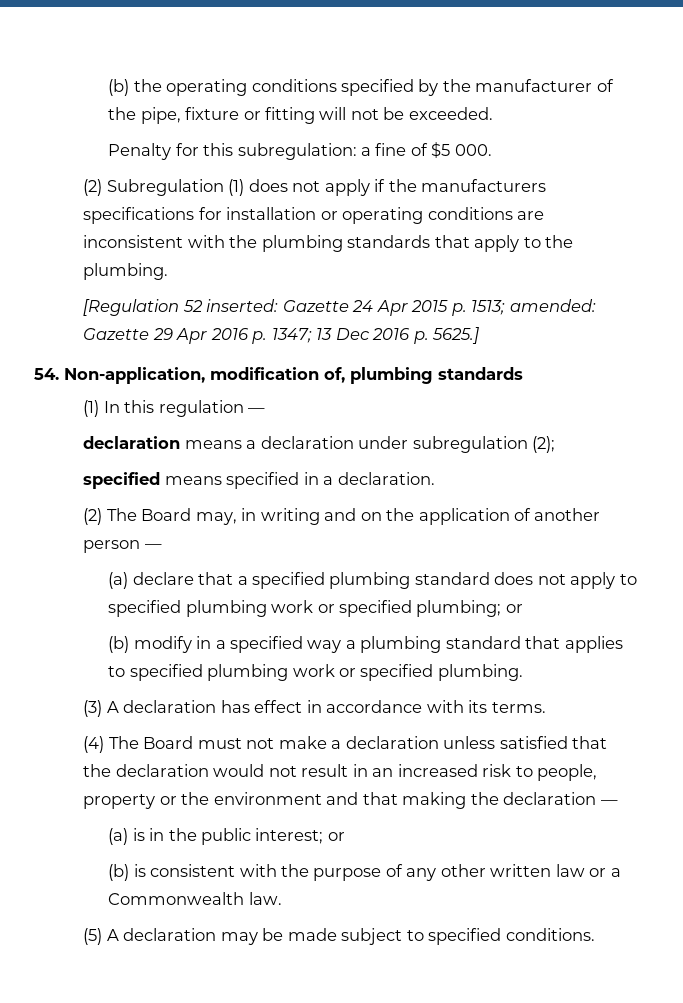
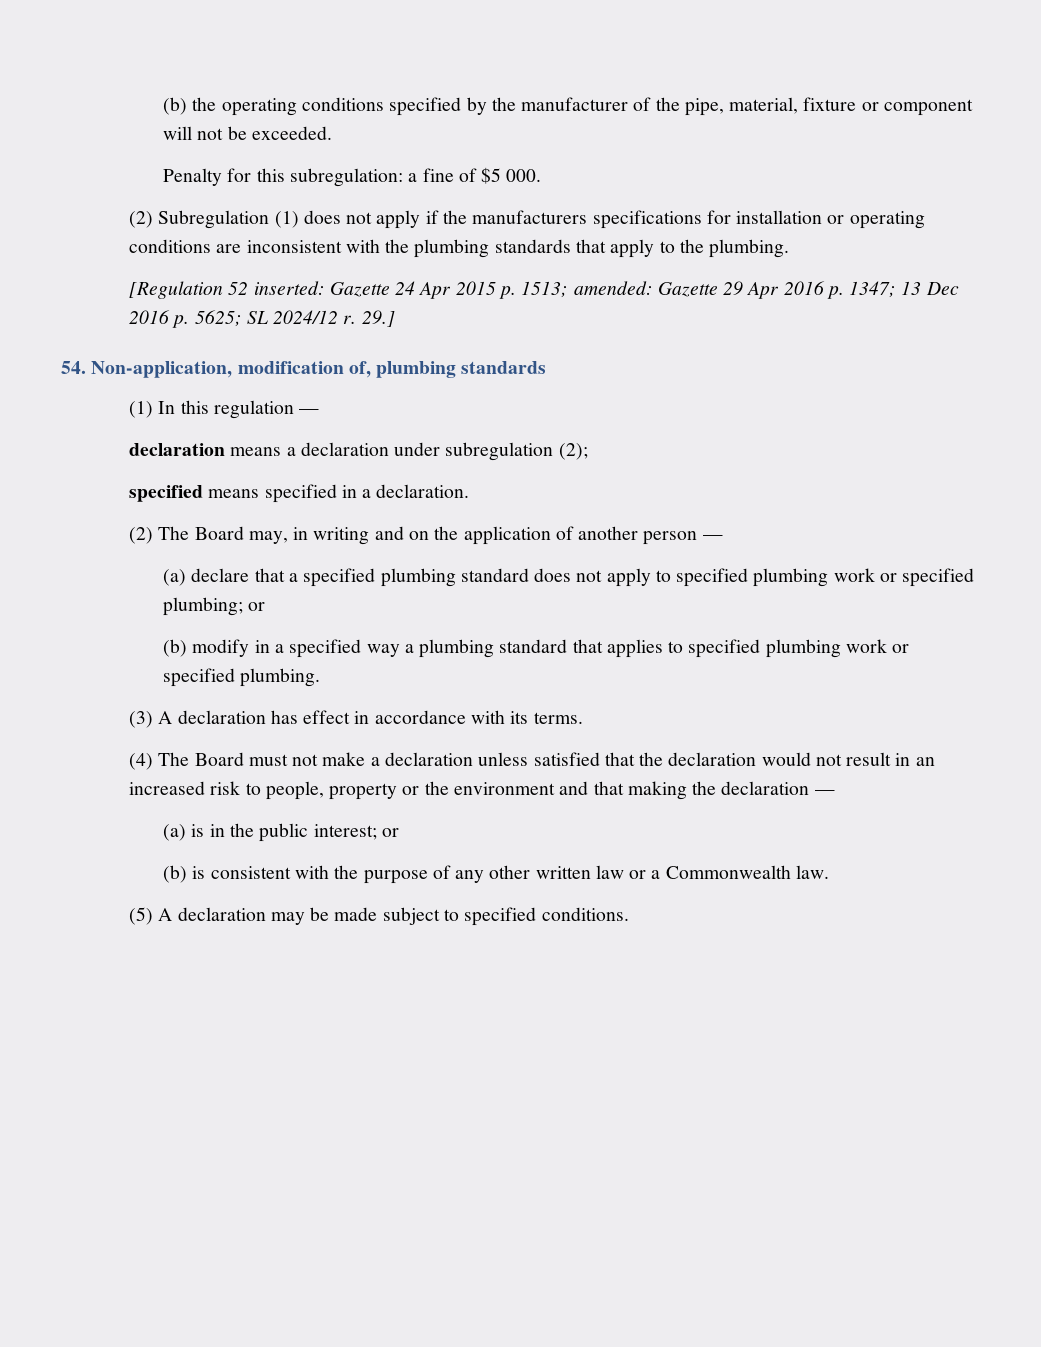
- (b) the operating conditions specified by the manufacturer of the pipe, fixture or fitting will not be exceeded.
+ (b) the operating conditions specified by the manufacturer of the pipe, material, fixture or component will not be exceeded.
- [Regulation 52 inserted: Gazette 24 Apr 2015 p. 1513; amended: Gazette 29 Apr 2016 p. 1347; 13 Dec 2016 p. 5625.]
+ [Regulation 52 inserted: Gazette 24 Apr 2015 p. 1513; amended: Gazette 29 Apr 2016 p. 1347; 13 Dec 2016 p. 5625; SL 2024/12 r. 29.]

